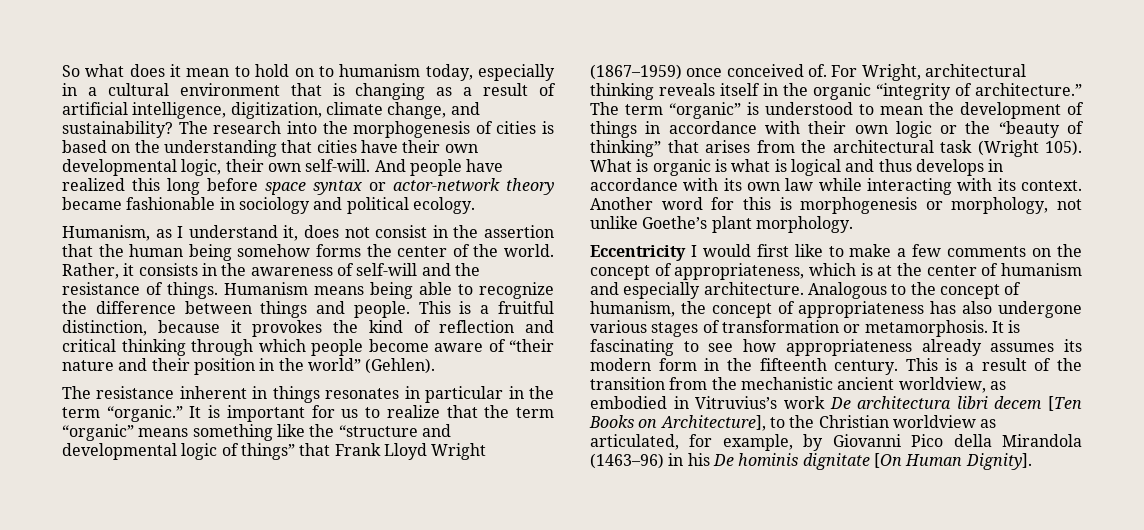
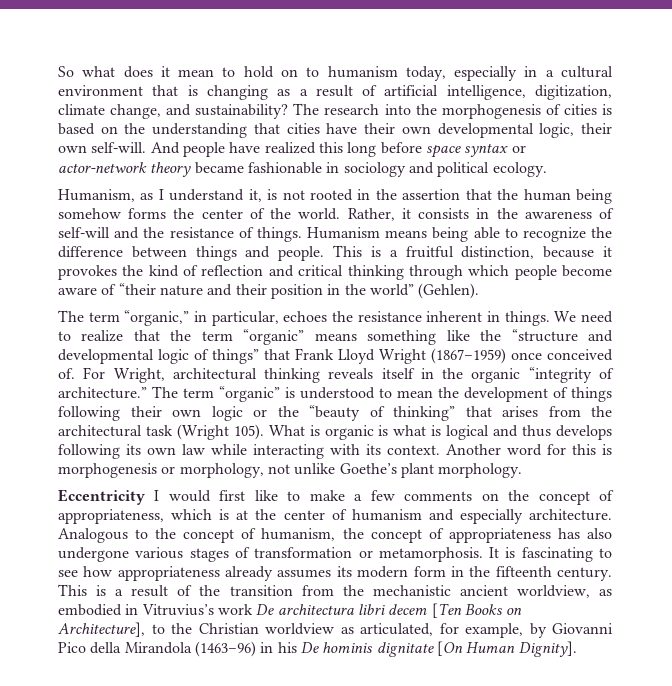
- Humanism, as I understand it, does not consist in the assertion that the human being somehow forms the center of the world.
+ Humanism, as I understand it, is not rooted in the assertion that the human being somehow forms the center of the world.
- The resistance inherent in things resonates in particular in the term “organic.” It is important for us to realize that the term “organic” means something like the “structure and developmental logic of things” that Frank Lloyd Wright (1867–1959) once conceived of.
+ The term “organic,” in particular, echoes the resistance inherent in things. We need to realize that the term “organic” means something like the “structure and developmental logic of things” that Frank Lloyd Wright (1867–1959) once conceived of.
- The term “organic” is understood to mean the development of things in accordance with their own logic or the “beauty of thinking” that arises from the architectural task (Wright 105).
+ The term “organic” is understood to mean the development of things following their own logic or the “beauty of thinking” that arises from the architectural task (Wright 105).
- What is organic is what is logical and thus develops in accordance with its own law while interacting with its context.
+ What is organic is what is logical and thus develops following its own law while interacting with its context.

